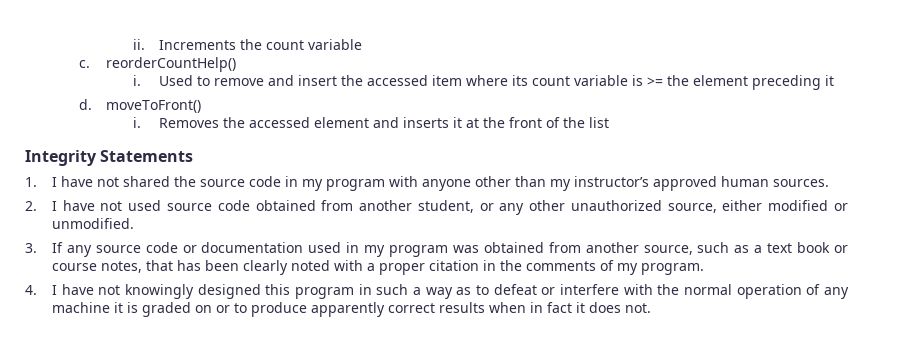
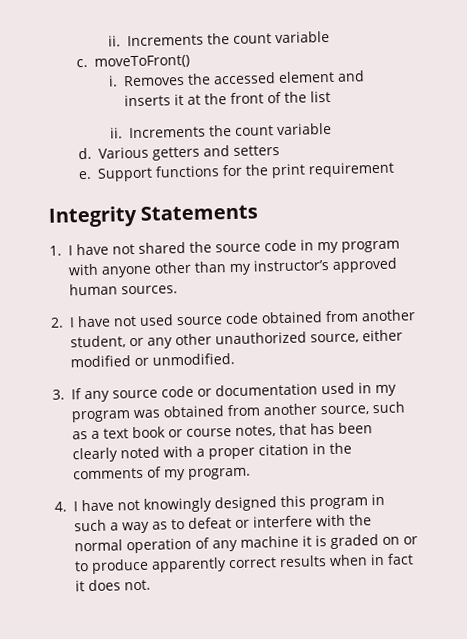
- c. reorderCountHelp()
- i. Used to remove and insert the accessed item where its count variable is >= the element preceding it
- d. moveToFront()
+ c. moveToFront()
  Removes the accessed element and inserts it at the front of the list
+ ii. Increments the count variable
+ d. Various getters and setters
+ e. Support functions for the print requirement

